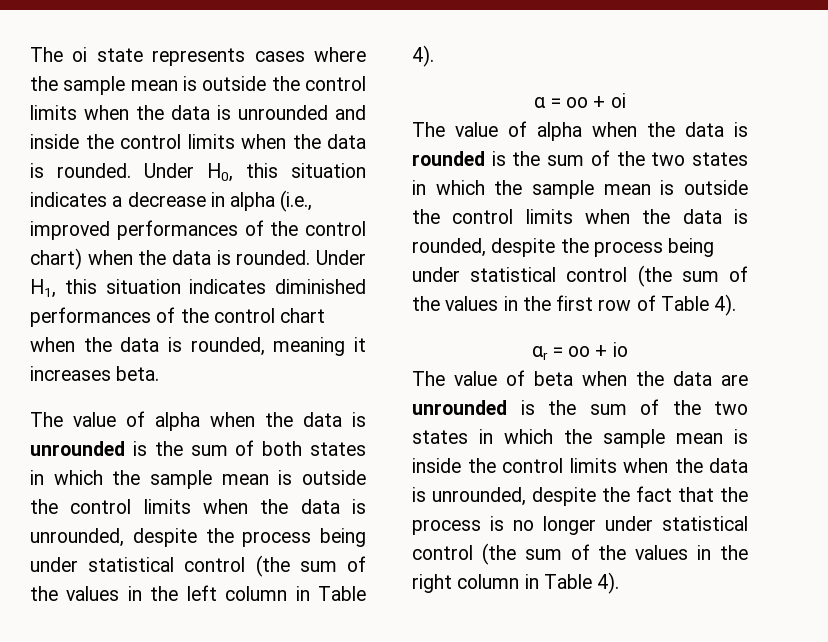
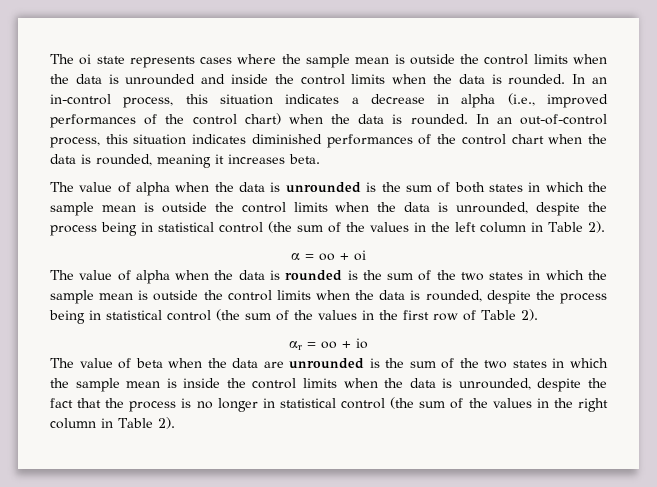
- Under H0, this situation indicates a decrease in alpha (i.e., improved performances of the control chart) when the data is rounded.
+ In an in-control process, this situation indicates a decrease in alpha (i.e., improved performances of the control chart) when the data is rounded.
- Under H1, this situation indicates diminished performances of the control chart when the data is rounded, meaning it increases beta.
+ In an out-of-control process, this situation indicates diminished performances of the control chart when the data is rounded, meaning it increases beta.
- The value of alpha when the data is unrounded is the sum of both states in which the sample mean is outside the control limits when the data is unrounded, despite the process being under statistical control (the sum of the values in the left column in Table 4).
+ The value of alpha when the data is unrounded is the sum of both states in which the sample mean is outside the control limits when the data is unrounded, despite the process being in statistical control (the sum of the values in the left column in Table 2).
- The value of alpha when the data is rounded is the sum of the two states in which the sample mean is outside the control limits when the data is rounded, despite the process being under statistical control (the sum of the values in the first row of Table 4).
+ The value of alpha when the data is rounded is the sum of the two states in which the sample mean is outside the control limits when the data is rounded, despite the process being in statistical control (the sum of the values in the first row of Table 2).
- The value of beta when the data are unrounded is the sum of the two states in which the sample mean is inside the control limits when the data is unrounded, despite the fact that the process is no longer under statistical control (the sum of the values in the right column in Table 4).
+ The value of beta when the data are unrounded is the sum of the two states in which the sample mean is inside the control limits when the data is unrounded, despite the fact that the process is no longer in statistical control (the sum of the values in the right column in Table 2).

